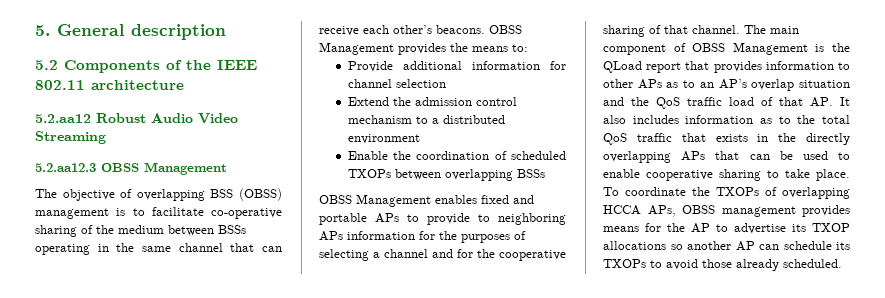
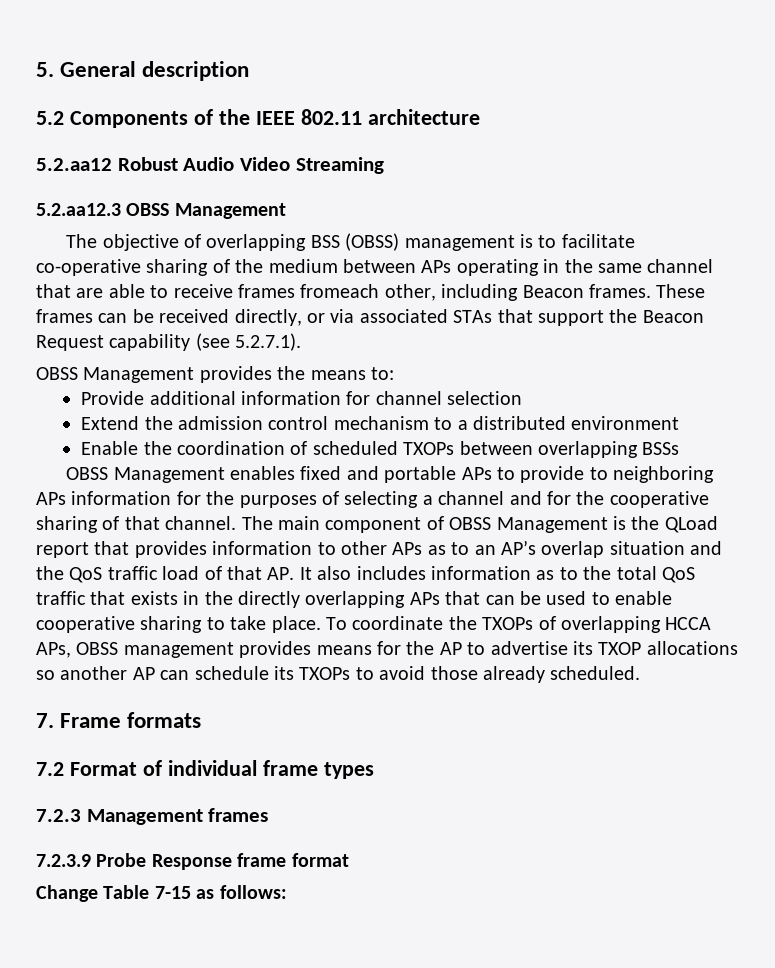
- The objective of overlapping BSS (OBSS) management is to facilitate co-operative sharing of the medium between BSSs operating in the same channel that can receive each other’s beacons. OBSS Management provides the means to:
+ The objective of overlapping BSS (OBSS) management is to facilitate co-operative sharing of the medium between APs operating in the same channel that are able to receive frames fromeach other, including Beacon frames. These frames can be received directly, or via associated STAs that support the Beacon Request capability (see 5.2.7.1).
+ OBSS Management provides the means to:
+ 7. Frame formats
+ 7.2 Format of individual frame types
+ 7.2.3 Management frames
+ 7.2.3.9 Probe Response frame format
+ Change Table 7-15 as follows:

